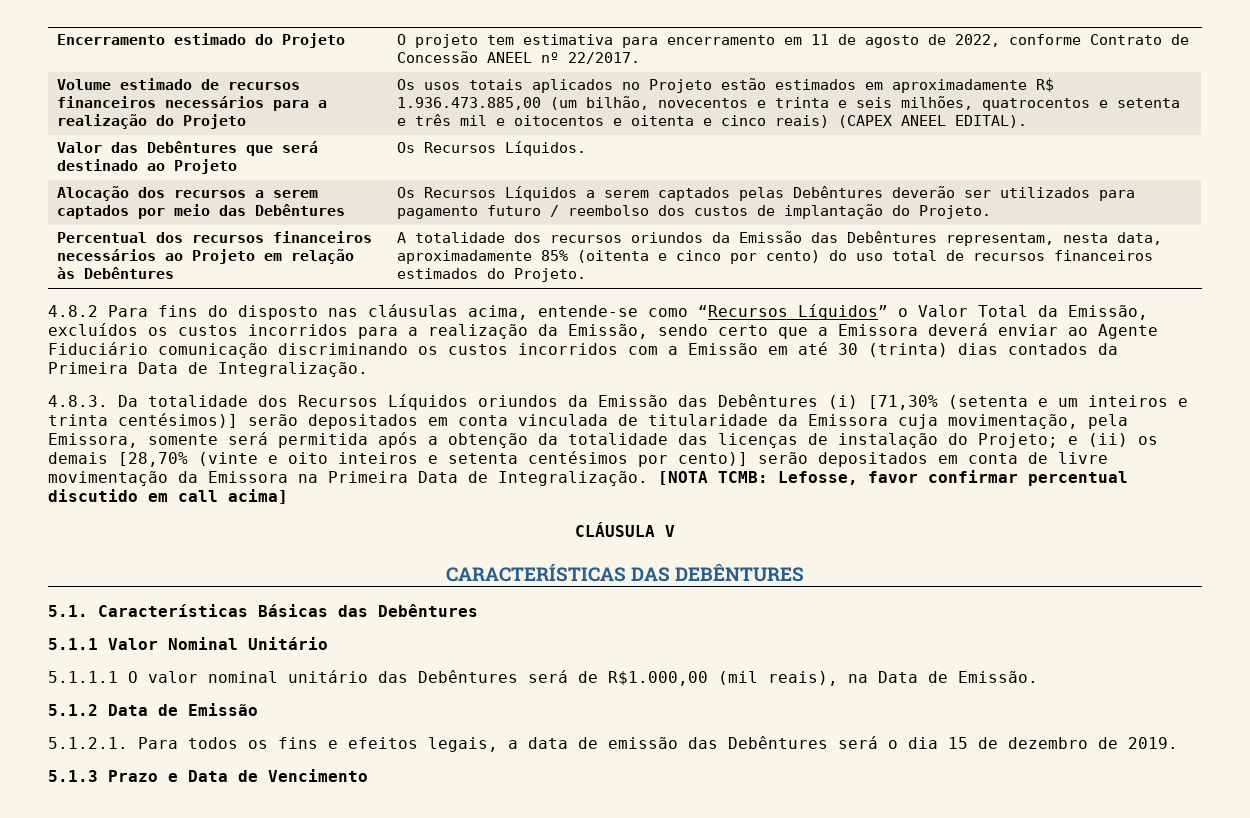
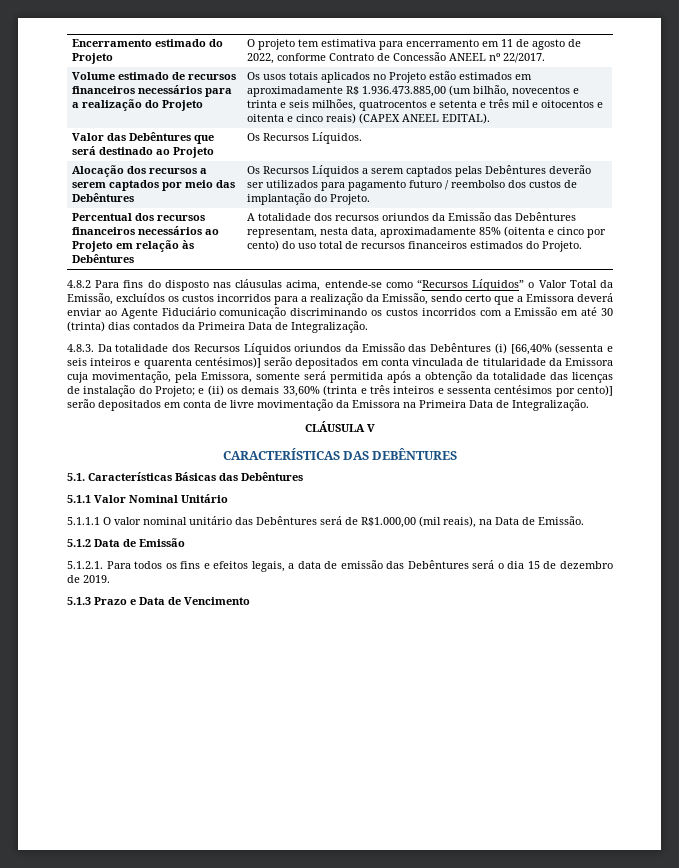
- 4.8.3. Da totalidade dos Recursos Líquidos oriundos da Emissão das Debêntures (i) [71,30% (setenta e um inteiros e trinta centésimos)] serão depositados em conta vinculada de titularidade da Emissora cuja movimentação, pela Emissora, somente será permitida após a obtenção da totalidade das licenças de instalação do Projeto;
+ 4.8.3. Da totalidade dos Recursos Líquidos oriundos da Emissão das Debêntures (i) [66,40% (sessenta e seis inteiros e quarenta centésimos)] serão depositados em conta vinculada de titularidade da Emissora cuja movimentação, pela Emissora, somente será permitida após a obtenção da totalidade das licenças de instalação do Projeto;
- e (ii) os demais [28,70% (vinte e oito inteiros e setenta centésimos por cento)] serão depositados em conta de livre movimentação da Emissora na Primeira Data de Integralização. [NOTA TCMB: Lefosse, favor confirmar percentual discutido em call acima]
+ e (ii) os demais 33,60% (trinta e três inteiros e sessenta centésimos por cento)] serão depositados em conta de livre movimentação da Emissora na Primeira Data de Integralização.

